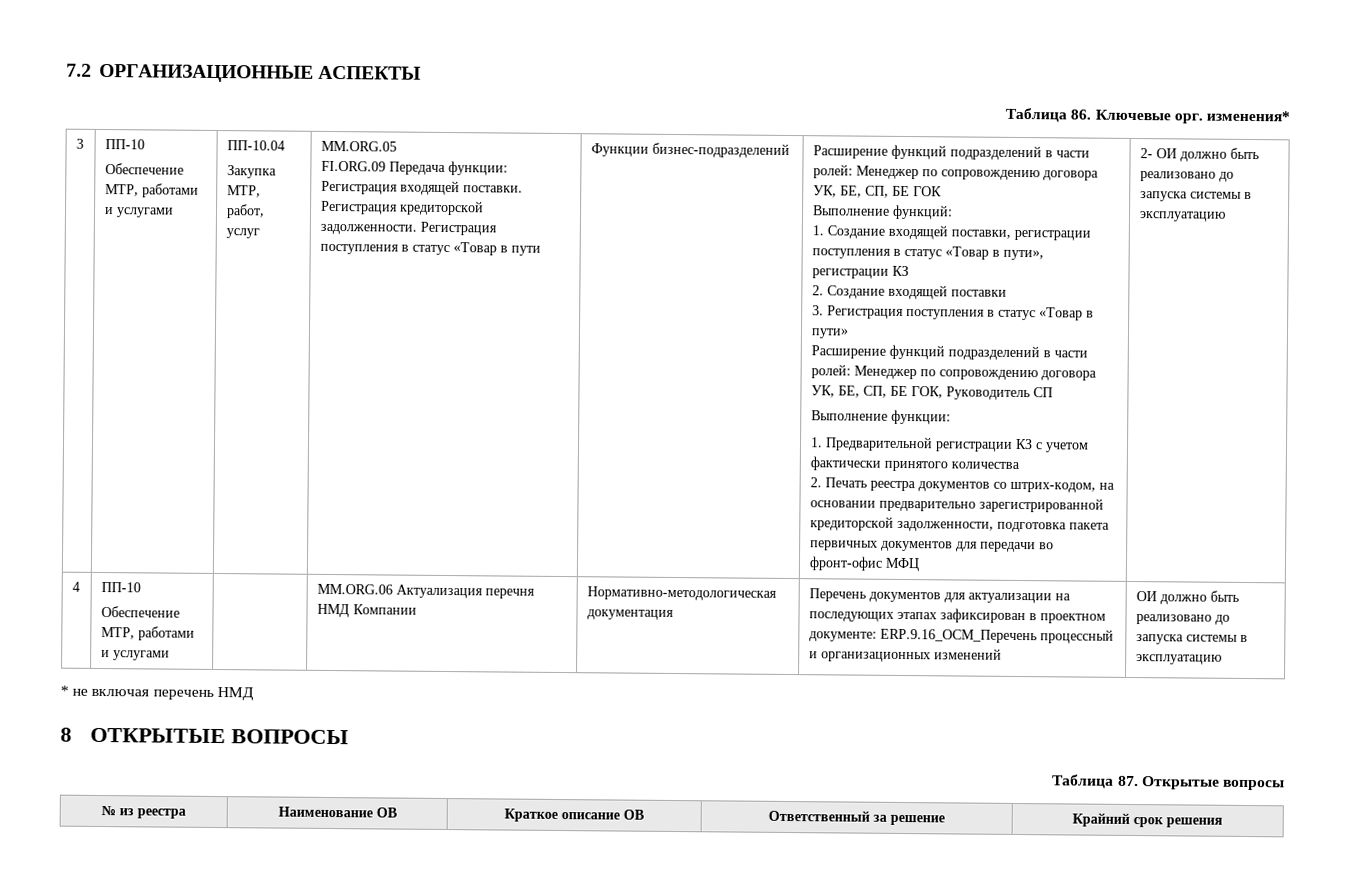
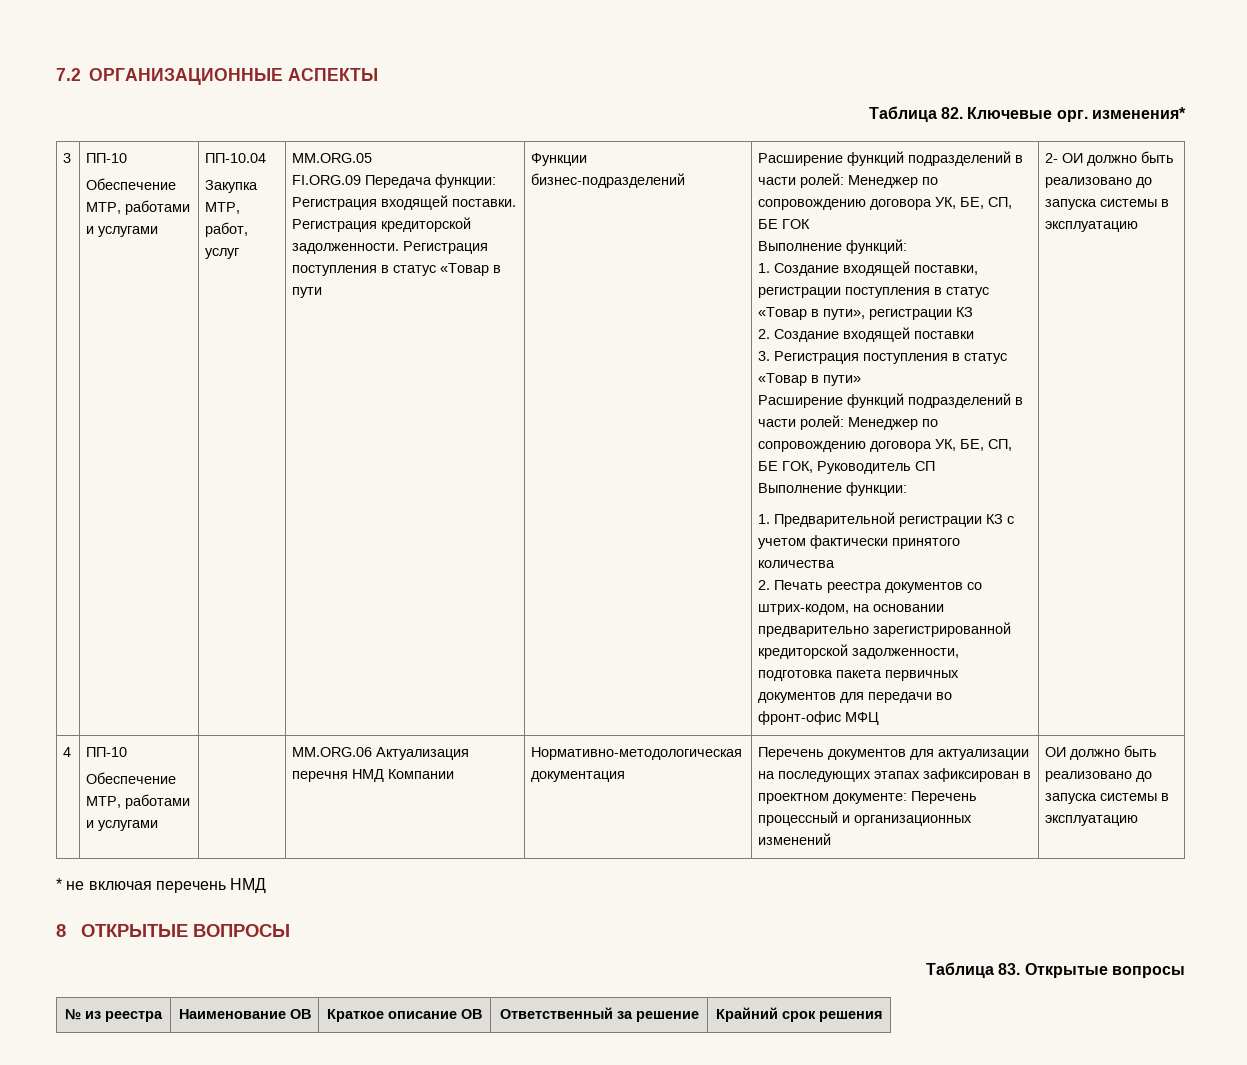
- Таблица 86. Ключевые орг. изменения*
+ Таблица 82. Ключевые орг. изменения*
  4 | ПП-10
- Обеспечение МТР, работами и услугами | | MM.ORG.06 Актуализация перечня НМД Компании | Нормативно-методологическая документация | Перечень документов для актуализации на последующих этапах зафиксирован в проектном документе: ERP.9.16_ОСМ_Перечень процессный и организационных изменений | ОИ должно быть реализовано до запуска системы в эксплуатацию
+ Обеспечение МТР, работами и услугами | | MM.ORG.06 Актуализация перечня НМД Компании | Нормативно-методологическая документация | Перечень документов для актуализации на последующих этапах зафиксирован в проектном документе: Перечень процессный и организационных изменений | ОИ должно быть реализовано до запуска системы в эксплуатацию
- Таблица 87. Открытые вопросы
+ Таблица 83. Открытые вопросы

